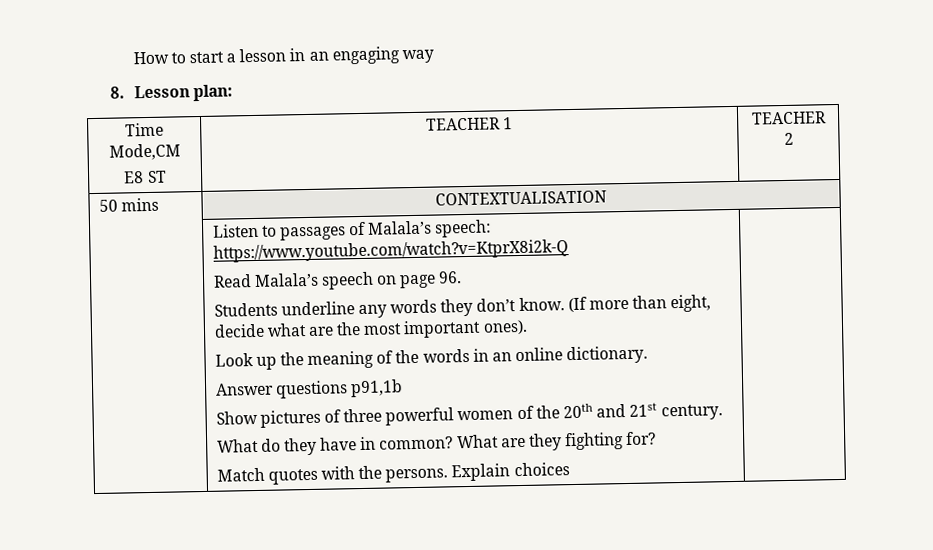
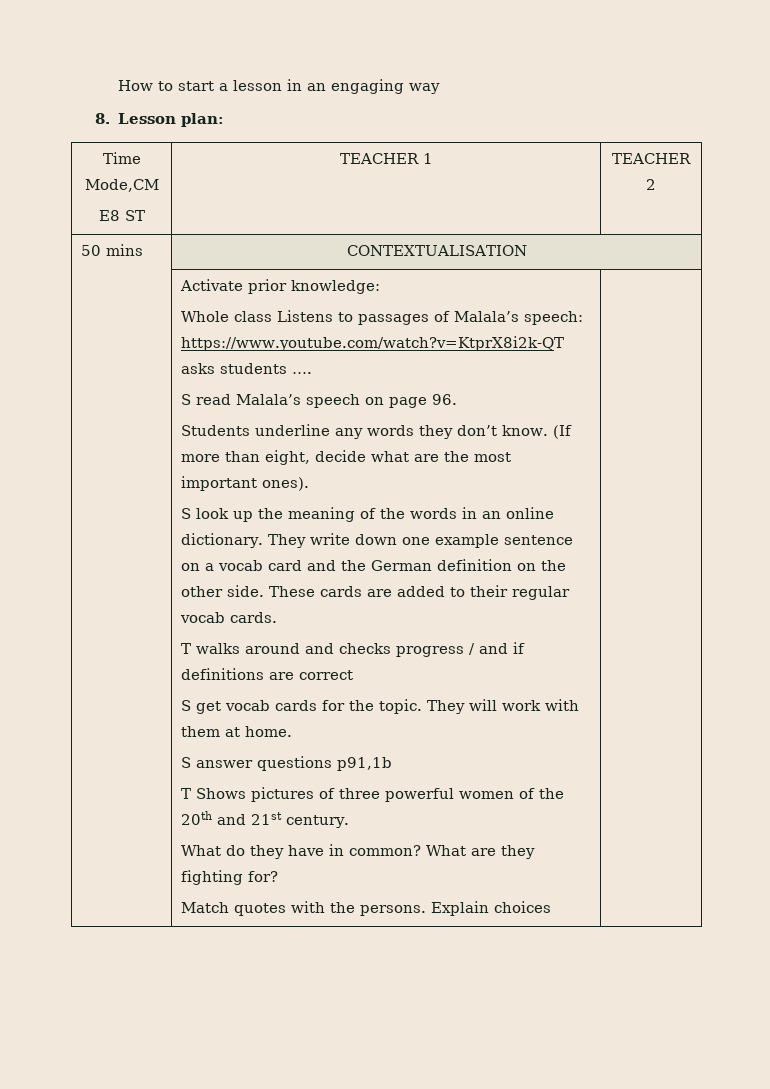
- Listen to passages of Malala’s speech: https://www.youtube.com/watch?v=KtprX8i2k-Q
- Read Malala’s speech on page 96.
+ Activate prior knowledge:
+ Whole class Listens to passages of Malala’s speech: https://www.youtube.com/watch?v=KtprX8i2k-QT asks students ….
+ S read Malala’s speech on page 96.
- Look up the meaning of the words in an online dictionary.
- Answer questions p91,1b
+ S look up the meaning of the words in an online dictionary. They write down one example sentence on a vocab card and the German definition on the other side. These cards are added to their regular vocab cards.
+ T walks around and checks progress / and if definitions are correct
+ S get vocab cards for the topic. They will work with them at home.
+ S answer questions p91,1b
- Show pictures of three powerful women of the 20th and 21st century.
+ T Shows pictures of three powerful women of the 20th and 21st century.

